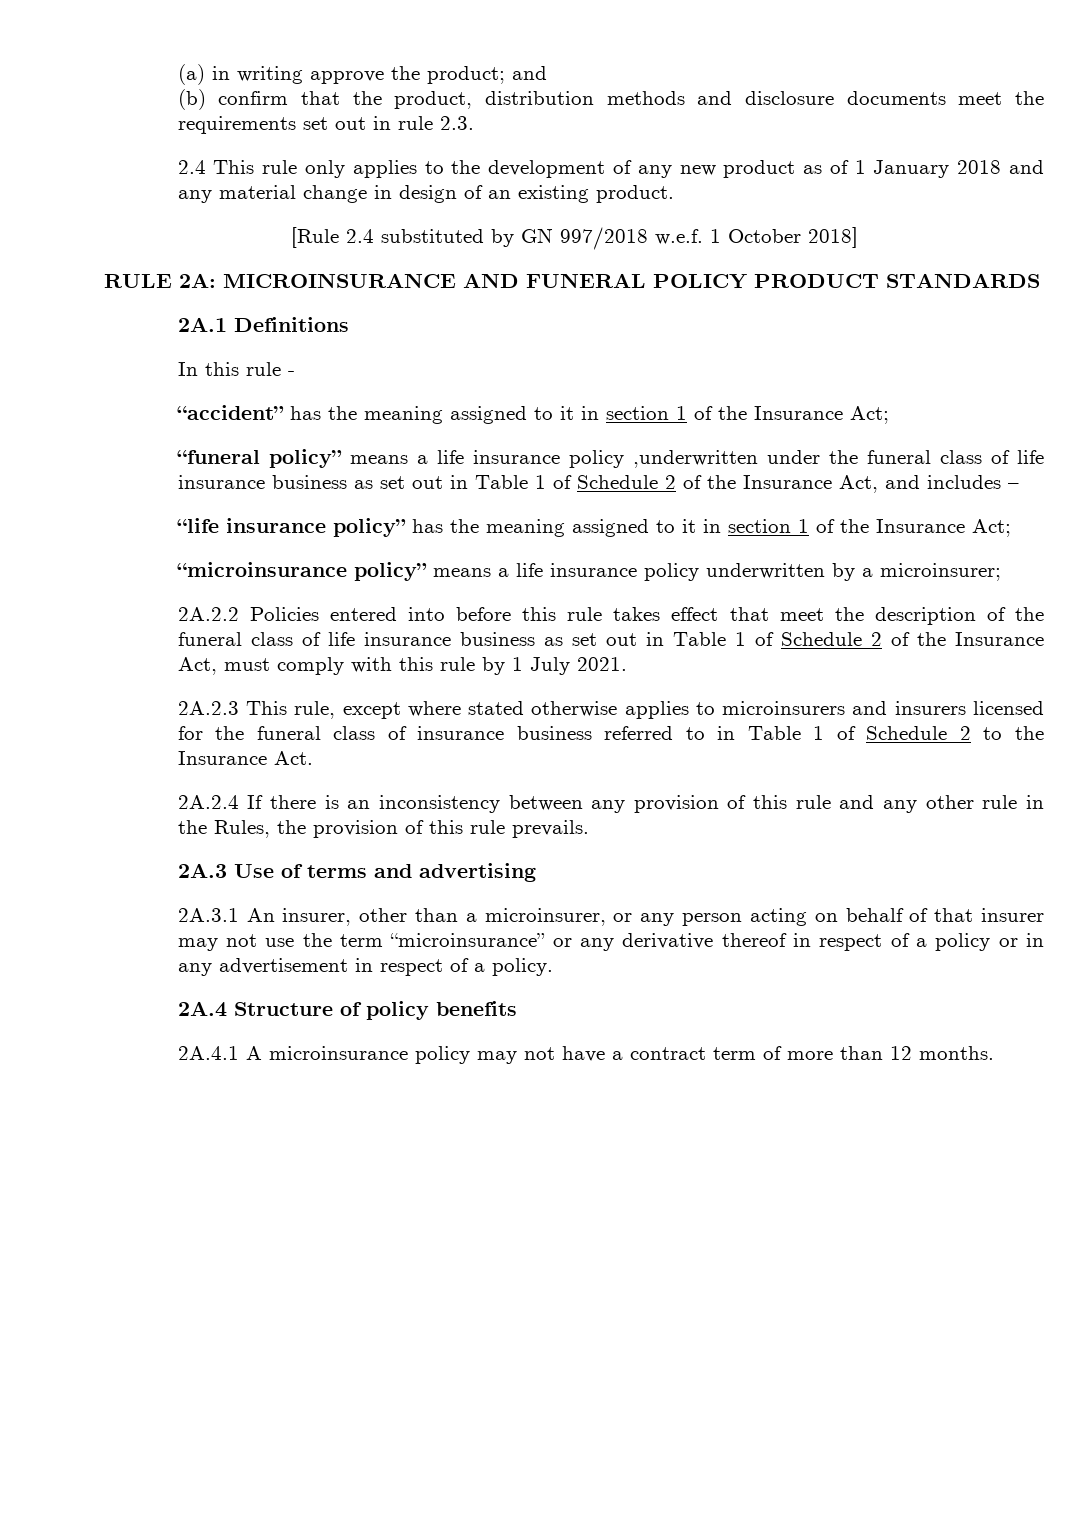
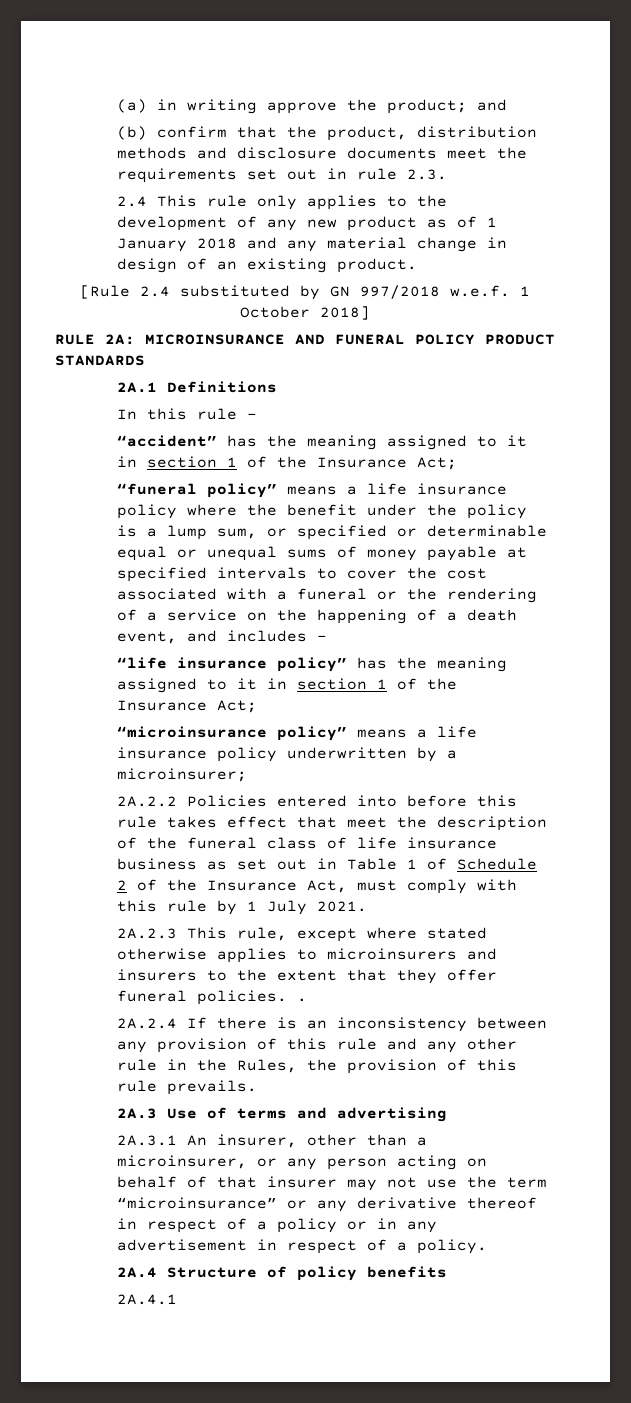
- “funeral policy” means a life insurance policy ,underwritten under the funeral class of life insurance business as set out in Table 1 of Schedule 2 of the Insurance Act, and includes –
+ “funeral policy” means a life insurance policy where the benefit under the policy is a lump sum, or specified or determinable equal or unequal sums of money payable at specified intervals to cover the cost associated with a funeral or the rendering of a service on the happening of a death event, and includes –
- 2A.2.3 This rule, except where stated otherwise applies to microinsurers and insurers licensed for the funeral class of insurance business referred to in Table 1 of Schedule 2 to the Insurance Act.
+ 2A.2.3 This rule, except where stated otherwise applies to microinsurers and insurers to the extent that they offer funeral policies. .
- 2A.4.1 A microinsurance policy may not have a contract term of more than 12 months.
+ 2A.4.1

